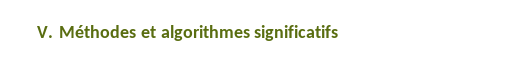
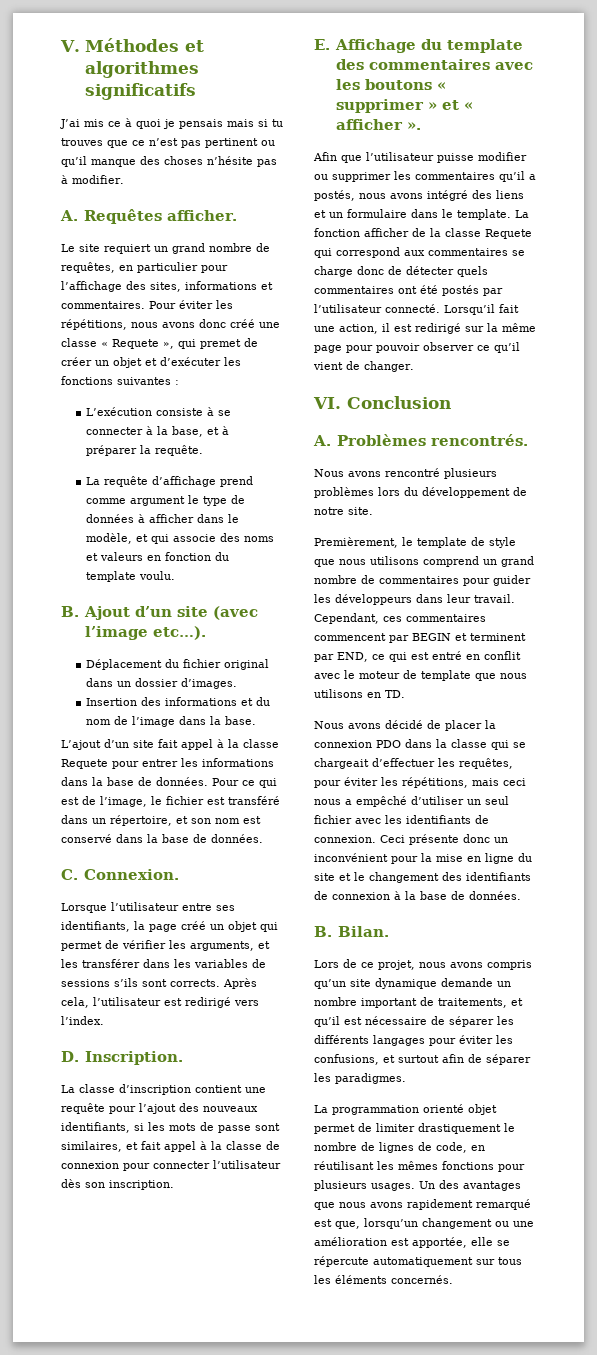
+ J’ai mis ce à quoi je pensais mais si tu trouves que ce n’est pas pertinent ou qu’il manque des choses n’hésite pas à modifier.
+ A. Requêtes afficher.
+ Le site requiert un grand nombre de requêtes, en particulier pour l’affichage des sites, informations et commentaires. Pour éviter les répétitions, nous avons donc créé une classe « Requete », qui premet de créer un objet et d’exécuter les fonctions suivantes :
+ L’exécution consiste à se connecter à la base, et à préparer la requête.
+ La requête d’affichage prend comme argument le type de données à afficher dans le modèle, et qui associe des noms et valeurs en fonction du template voulu.
+ B. Ajout d’un site (avec l’image etc…).
+ Déplacement du fichier original dans un dossier d’images.
+ Insertion des informations et du nom de l’image dans la base.
+ L’ajout d’un site fait appel à la classe Requete pour entrer les informations dans la base de données. Pour ce qui est de l’image, le fichier est transféré dans un répertoire, et son nom est conservé dans la base de données.
+ C. Connexion.
+ Lorsque l’utilisateur entre ses identifiants, la page créé un objet qui permet de vérifier les arguments, et les transférer dans les variables de sessions s’ils sont corrects. Après cela, l’utilisateur est redirigé vers l’index.
+ D. Inscription.
+ La classe d’inscription contient une requête pour l’ajout des nouveaux identifiants, si les mots de passe sont similaires, et fait appel à la classe de connexion pour connecter l’utilisateur dès son inscription.
+ E. Affichage du template des commentaires avec les boutons « supprimer » et « afficher ».
+ Afin que l’utilisateur puisse modifier ou supprimer les commentaires qu’il a postés, nous avons intégré des liens et un formulaire dans le template. La fonction afficher de la classe Requete qui correspond aux commentaires se charge donc de détecter quels commentaires ont été postés par l’utilisateur connecté. Lorsqu’il fait une action, il est redirigé sur la même page pour pouvoir observer ce qu’il vient de changer.
+ VI. Conclusion
+ A. Problèmes rencontrés.
+ Nous avons rencontré plusieurs problèmes lors du développement de notre site.
+ Premièrement, le template de style que nous utilisons comprend un grand nombre de commentaires pour guider les développeurs dans leur travail. Cependant, ces commentaires commencent par BEGIN et terminent par END, ce qui est entré en conflit avec le moteur de template que nous utilisons en TD.
+ Nous avons décidé de placer la connexion PDO dans la classe qui se chargeait d’effectuer les requêtes, pour éviter les répétitions, mais ceci nous a empêché d’utiliser un seul fichier avec les identifiants de connexion. Ceci présente donc un inconvénient pour la mise en ligne du site et le changement des identifiants de connexion à la base de données.
+ B. Bilan.
+ Lors de ce projet, nous avons compris qu’un site dynamique demande un nombre important de traitements, et qu’il est nécessaire de séparer les différents langages pour éviter les confusions, et surtout afin de séparer les paradigmes.
+ La programmation orienté objet permet de limiter drastiquement le nombre de lignes de code, en réutilisant les mêmes fonctions pour plusieurs usages. Un des avantages que nous avons rapidement remarqué est que, lorsqu’un changement ou une amélioration est apportée, elle se répercute automatiquement sur tous les éléments concernés.

